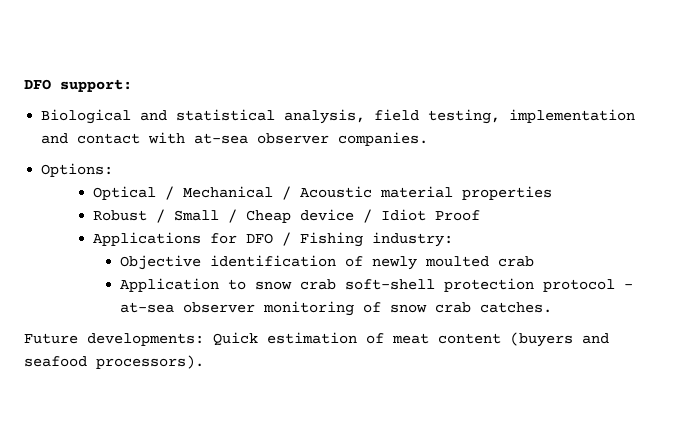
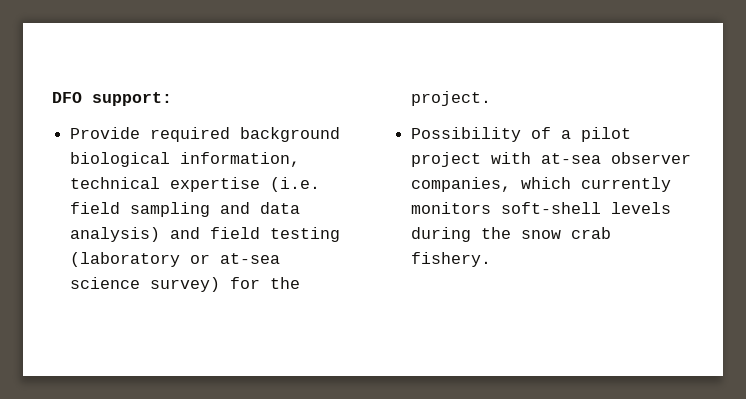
- Biological and statistical analysis, field testing, implementation and contact with at-sea observer companies.
- Options:
- Optical / Mechanical / Acoustic material properties
- Robust / Small / Cheap device / Idiot Proof
- Applications for DFO / Fishing industry:
- Objective identification of newly moulted crab
- Application to snow crab soft-shell protection protocol – at-sea observer monitoring of snow crab catches.
- Future developments: Quick estimation of meat content (buyers and seafood processors).
+ Provide required background biological information, technical expertise (i.e. field sampling and data analysis) and field testing (laboratory or at-sea science survey) for the project.
+ Possibility of a pilot project with at-sea observer companies, which currently monitors soft-shell levels during the snow crab fishery.

